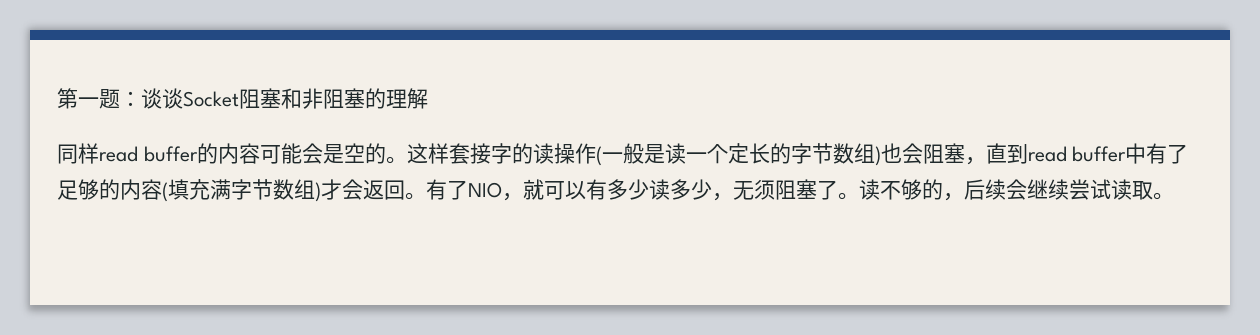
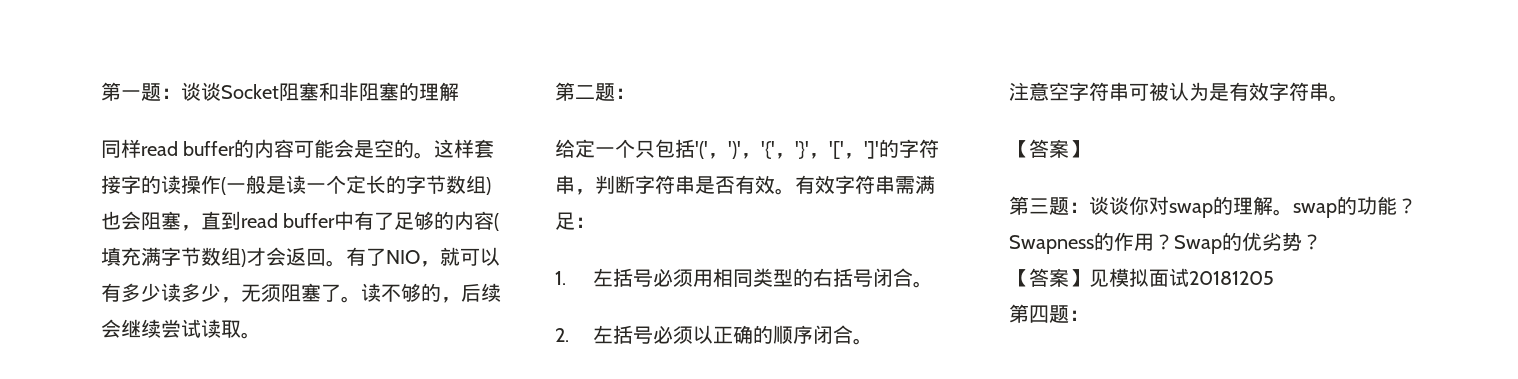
+ 第二题：
+ 给定一个只包括'('，')'，'{'，'}'，'['，']'的字符串，判断字符串是否有效。有效字符串需满足：
+ 1.左括号必须用相同类型的右括号闭合。
+ 2.左括号必须以正确的顺序闭合。
+ 注意空字符串可被认为是有效字符串。
+ 【答案】
+ 第三题：谈谈你对swap的理解。swap的功能？Swapness的作用？Swap的优劣势？
+ 【答案】见模拟面试20181205
+ 第四题：

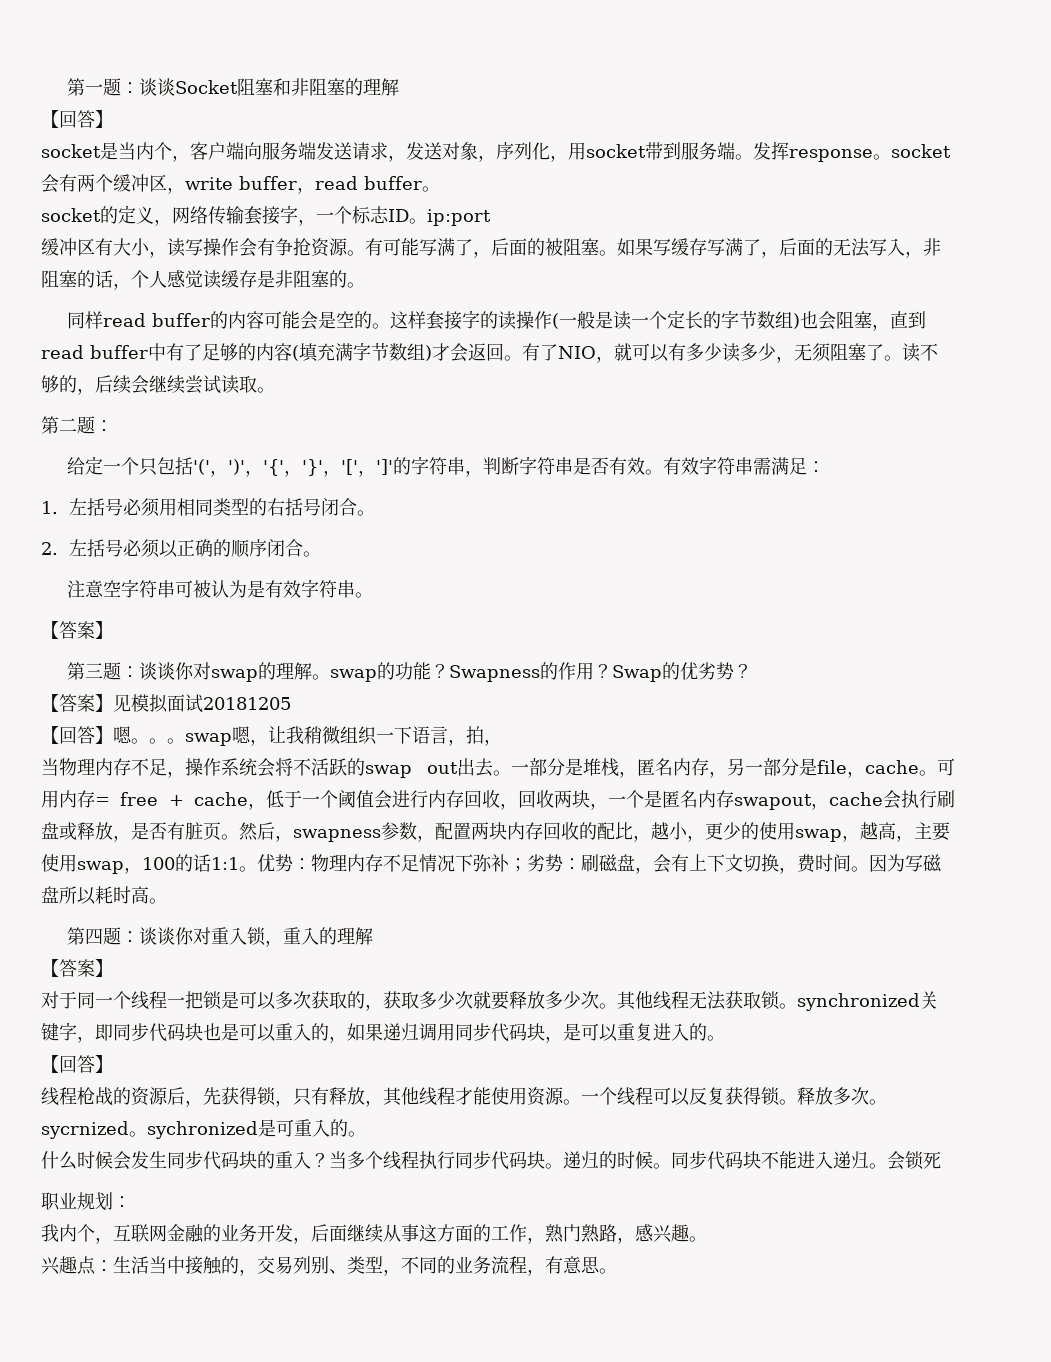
  第一题：谈谈Socket阻塞和非阻塞的理解
+ 【回答】
+ socket是当内个，客户端向服务端发送请求，发送对象，序列化，用socket带到服务端。发挥response。socket会有两个缓冲区，write buffer，read buffer。
+ socket的定义，网络传输套接字，一个标志ID。ip:port
+ 缓冲区有大小，读写操作会有争抢资源。有可能写满了，后面的被阻塞。如果写缓存写满了，后面的无法写入，非阻塞的话，个人感觉读缓存是非阻塞的。
- 第四题：
+ 【回答】嗯。。。swap嗯，让我稍微组织一下语言，拍，
+ 当物理内存不足，操作系统会将不活跃的swap out出去。一部分是堆栈，匿名内存，另一部分是file，cache。可用内存= free + cache，低于一个阈值会进行内存回收，回收两块，一个是匿名内存swapout，cache会执行刷盘或释放，是否有脏页。然后，swapness参数，配置两块内存回收的配比，越小，更少的使用swap，越高，主要使用swap，100的话1:1。优势：物理内存不足情况下弥补；劣势：刷磁盘，会有上下文切换，费时间。因为写磁盘所以耗时高。
+ 第四题：谈谈你对重入锁，重入的理解
+ 【答案】
+ 对于同一个线程一把锁是可以多次获取的，获取多少次就要释放多少次。其他线程无法获取锁。synchronized关键字，即同步代码块也是可以重入的，如果递归调用同步代码块，是可以重复进入的。
+ 【回答】
+ 线程枪战的资源后，先获得锁，只有释放，其他线程才能使用资源。一个线程可以反复获得锁。释放多次。sycrnized。sychronized是可重入的。
+ 什么时候会发生同步代码块的重入？当多个线程执行同步代码块。递归的时候。同步代码块不能进入递归。会锁死
+ 职业规划：
+ 我内个，互联网金融的业务开发，后面继续从事这方面的工作，熟门熟路，感兴趣。
+ 兴趣点：生活当中接触的，交易列别、类型，不同的业务流程，有意思。

